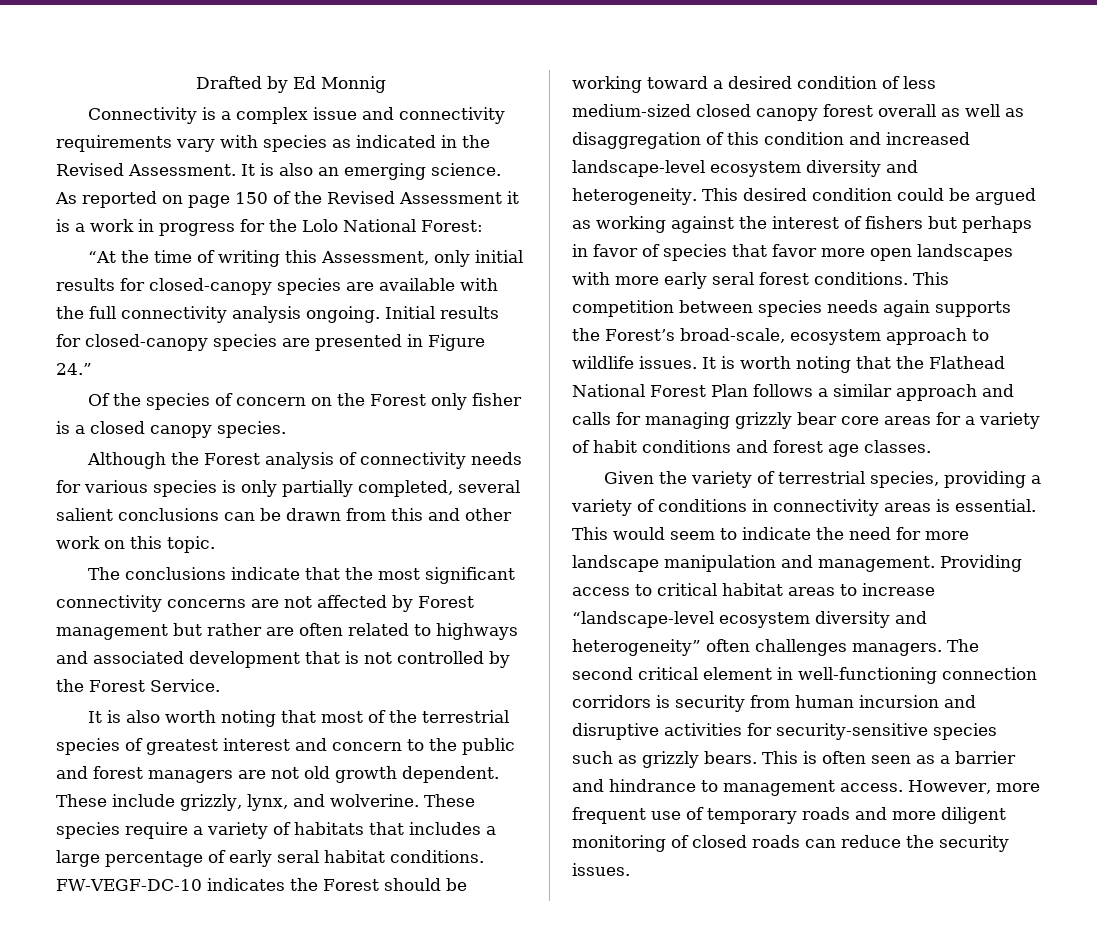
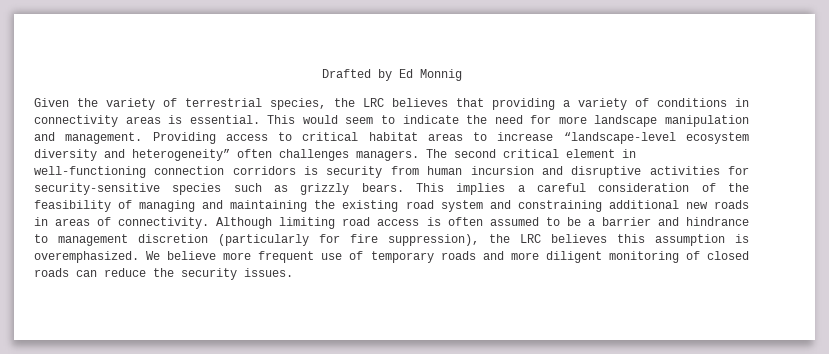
- Connectivity is a complex issue and connectivity requirements vary with species as indicated in the Revised Assessment. It is also an emerging science. As reported on page 150 of the Revised Assessment it is a work in progress for the Lolo National Forest:
- “At the time of writing this Assessment, only initial results for closed-canopy species are available with the full connectivity analysis ongoing. Initial results for closed-canopy species are presented in Figure 24.”
- Of the species of concern on the Forest only fisher is a closed canopy species.
- Although the Forest analysis of connectivity needs for various species is only partially completed, several salient conclusions can be drawn from this and other work on this topic.
- The conclusions indicate that the most significant connectivity concerns are not affected by Forest management but rather are often related to highways and associated development that is not controlled by the Forest Service.
- It is also worth noting that most of the terrestrial species of greatest interest and concern to the public and forest managers are not old growth dependent. These include grizzly, lynx, and wolverine. These species require a variety of habitats that includes a large percentage of early seral habitat conditions. FW-VEGF-DC-10 indicates the Forest should be working toward a desired condition of less medium-sized closed canopy forest overall as well as disaggregation of this condition and increased landscape-level ecosystem diversity and heterogeneity. This desired condition could be argued as working against the interest of fishers but perhaps in favor of species that favor more open landscapes with more early seral forest conditions. This competition between species needs again supports the Forest’s broad-scale, ecosystem approach to wildlife issues. It is worth noting that the Flathead National Forest Plan follows a similar approach and calls for managing grizzly bear core areas for a variety of habit conditions and forest age classes.
- Given the variety of terrestrial species, providing a variety of conditions in connectivity areas is essential.
+ Given the variety of terrestrial species, the LRC believes that providing a variety of conditions in connectivity areas is essential.
- This is often seen as a barrier and hindrance to management access. However, more frequent use of temporary roads and more diligent monitoring of closed roads can reduce the security issues.
+ This implies a careful consideration of the feasibility of managing and maintaining the existing road system and constraining additional new roads in areas of connectivity. Although limiting road access is often assumed to be a barrier and hindrance to management discretion (particularly for fire suppression), the LRC believes this assumption is overemphasized. We believe more frequent use of temporary roads and more diligent monitoring of closed roads can reduce the security issues.

